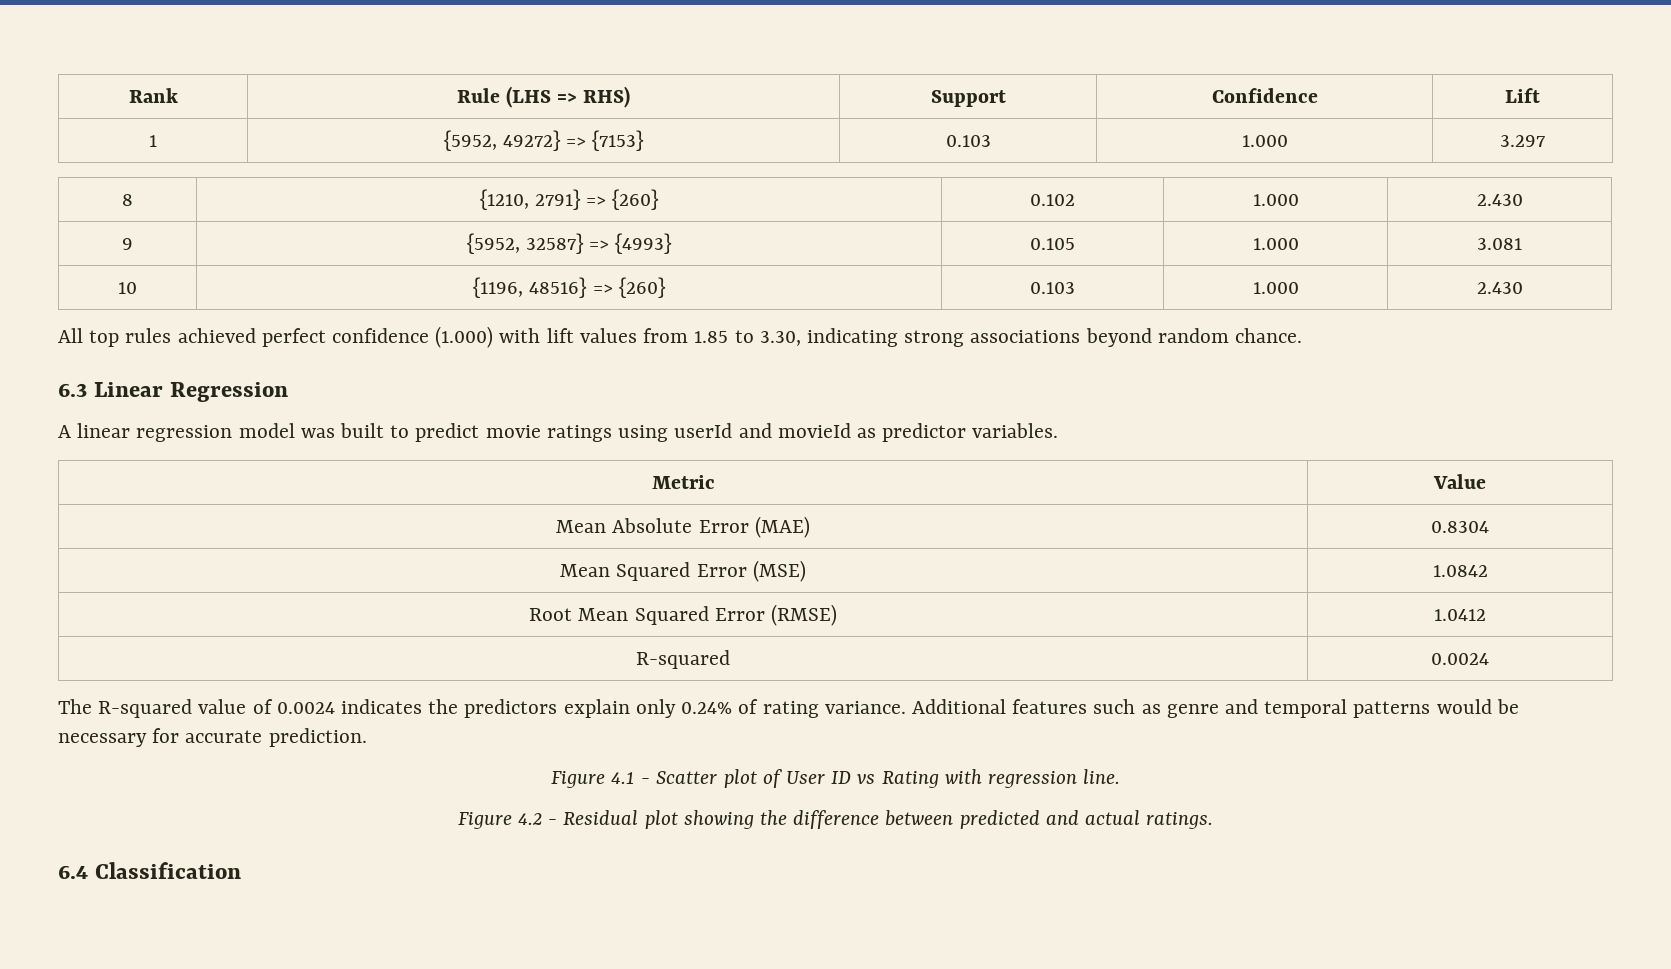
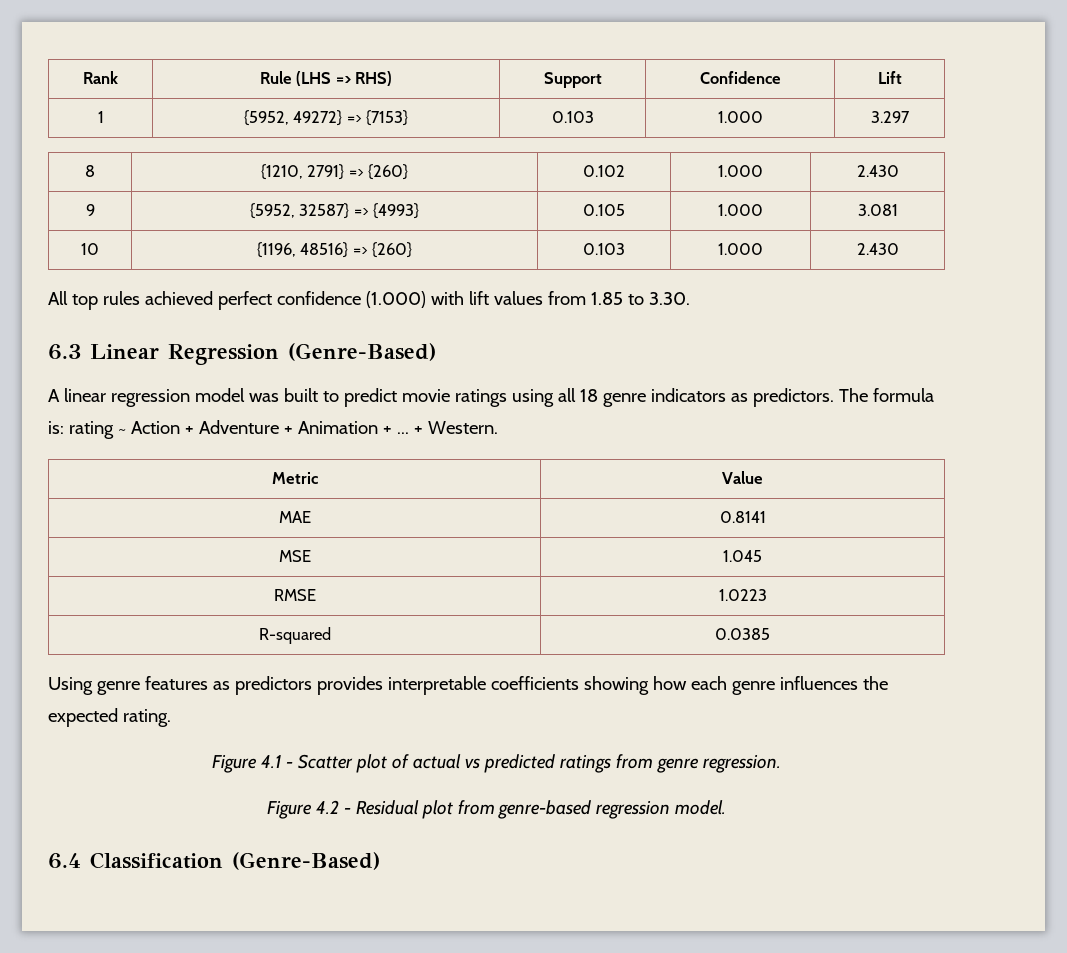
- All top rules achieved perfect confidence (1.000) with lift values from 1.85 to 3.30, indicating strong associations beyond random chance.
+ All top rules achieved perfect confidence (1.000) with lift values from 1.85 to 3.30.
- 6.3 Linear Regression
+ 6.3 Linear Regression (Genre-Based)
- A linear regression model was built to predict movie ratings using userId and movieId as predictor variables.
+ A linear regression model was built to predict movie ratings using all 18 genre indicators as predictors. The formula is: rating ~ Action + Adventure + Animation + ... + Western.
  Metric | Value
- Mean Absolute Error (MAE) | 0.8304
- Mean Squared Error (MSE) | 1.0842
- Root Mean Squared Error (RMSE) | 1.0412
- R-squared | 0.0024
- The R-squared value of 0.0024 indicates the predictors explain only 0.24% of rating variance. Additional features such as genre and temporal patterns would be necessary for accurate prediction.
+ MAE | 0.8141
+ MSE | 1.045
+ RMSE | 1.0223
+ R-squared | 0.0385
+ Using genre features as predictors provides interpretable coefficients showing how each genre influences the expected rating.
- Figure 4.1 - Scatter plot of User ID vs Rating with regression line.
+ Figure 4.1 - Scatter plot of actual vs predicted ratings from genre regression.
- Figure 4.2 - Residual plot showing the difference between predicted and actual ratings.
+ Figure 4.2 - Residual plot from genre-based regression model.
- 6.4 Classification
+ 6.4 Classification (Genre-Based)

